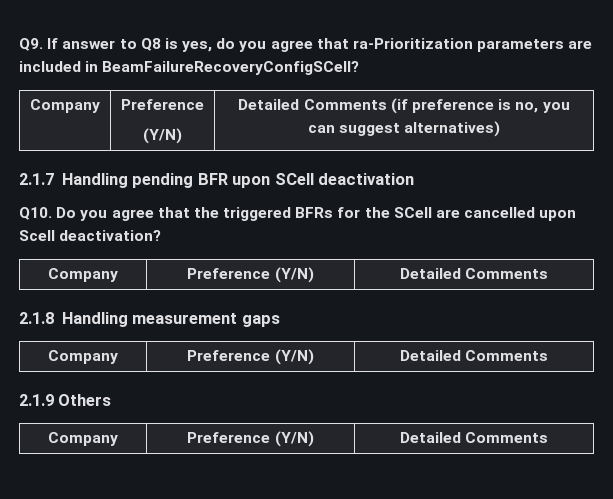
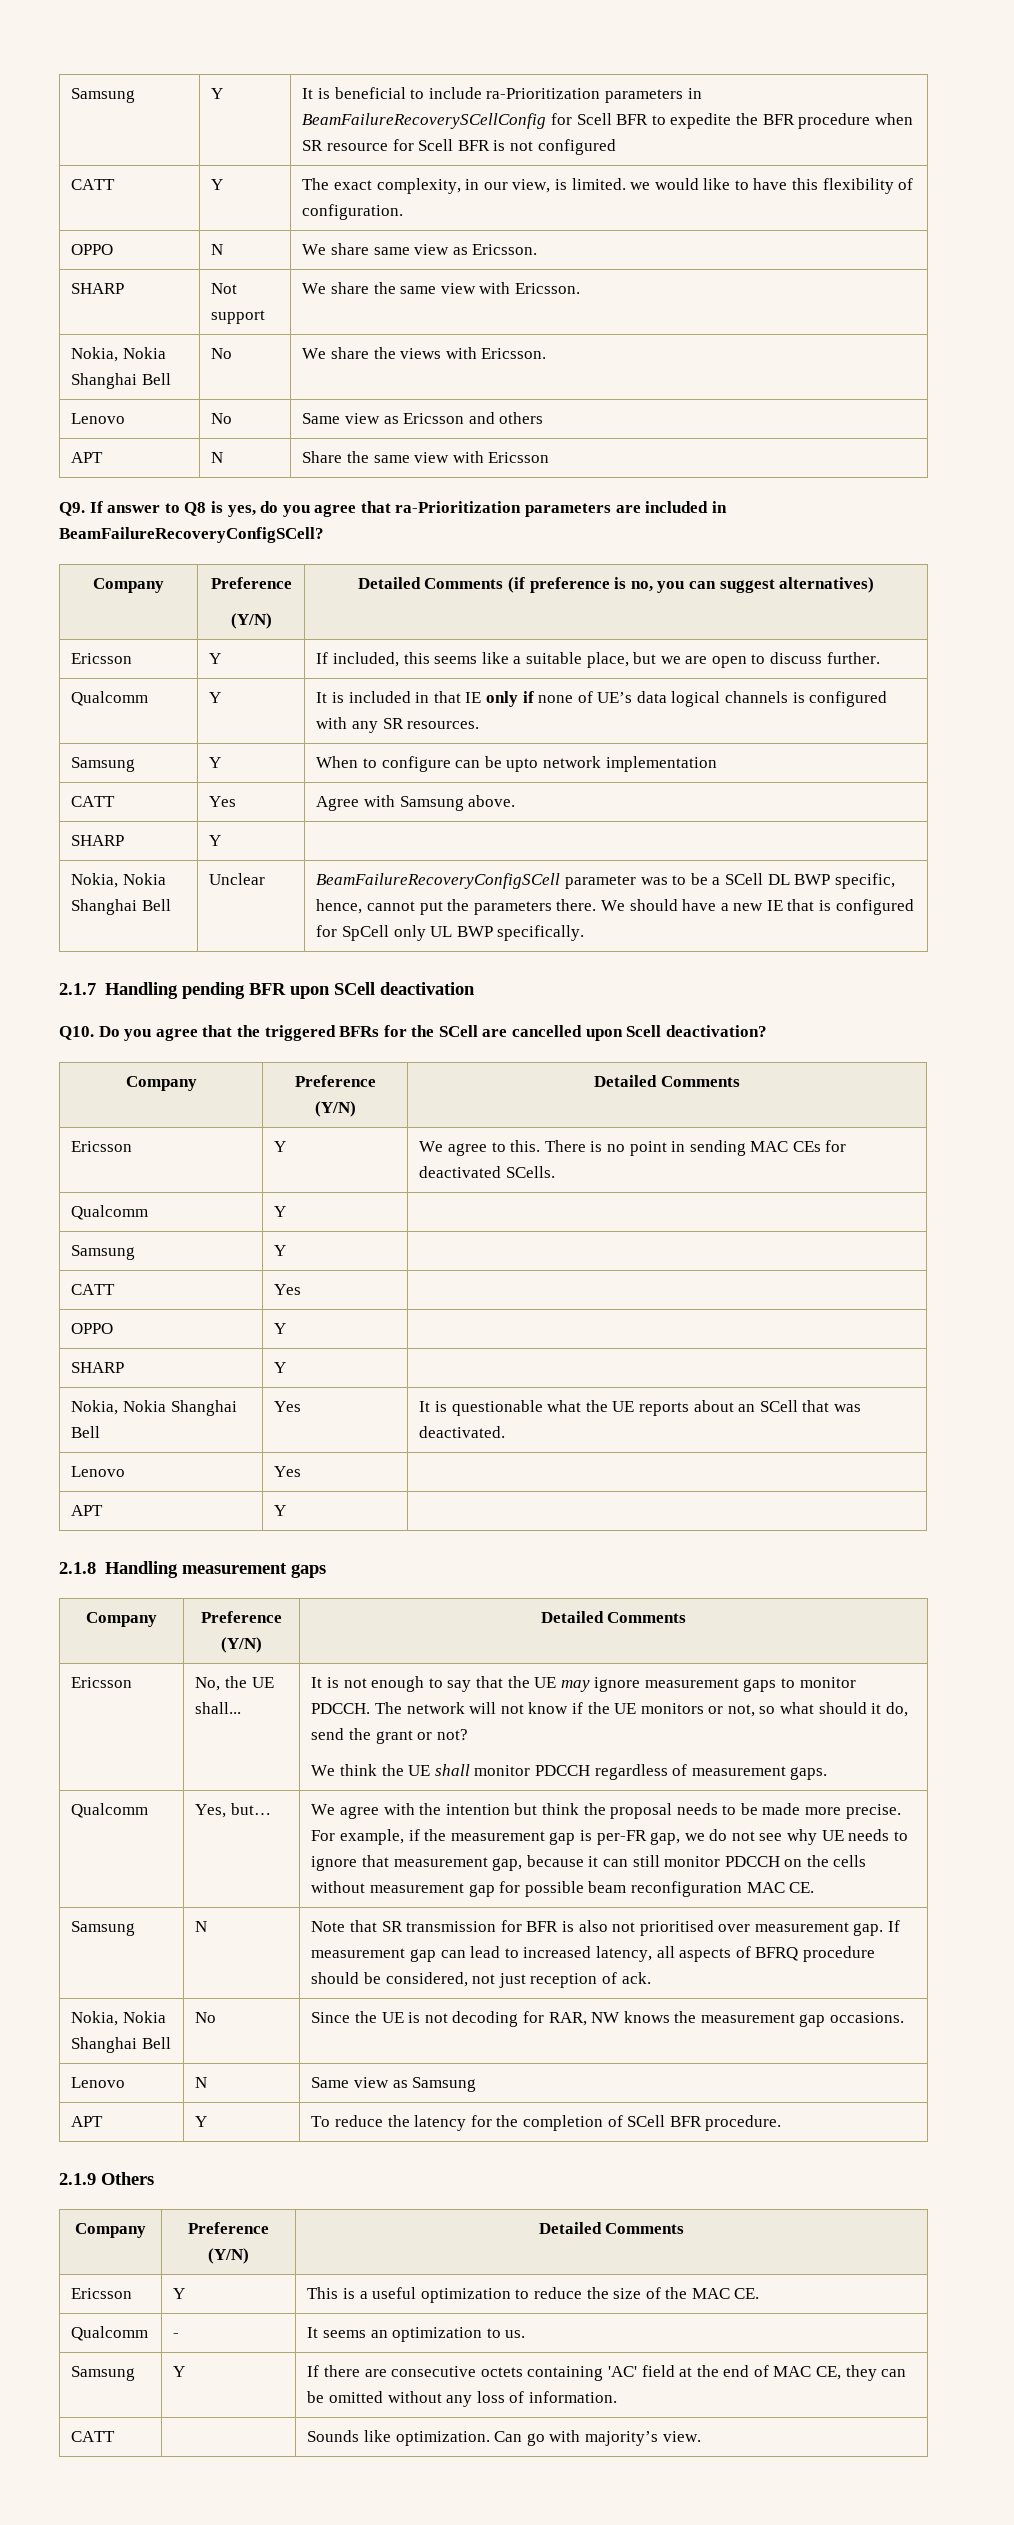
+ Samsung | Y | It is beneficial to include ra-Prioritization parameters in BeamFailureRecoverySCellConfig for Scell BFR to expedite the BFR procedure when SR resource for Scell BFR is not configured
+ CATT | Y | The exact complexity, in our view, is limited. we would like to have this flexibility of configuration.
+ OPPO | N | We share same view as Ericsson.
+ SHARP | Not support | We share the same view with Ericsson.
+ Nokia, Nokia Shanghai Bell | No | We share the views with Ericsson.
+ Lenovo | No | Same view as Ericsson and others
+ APT | N | Share the same view with Ericsson
+ Ericsson | Y | If included, this seems like a suitable place, but we are open to discuss further.
+ Qualcomm | Y | It is included in that IE only if none of UE’s data logical channels is configured with any SR resources.
+ Samsung | Y | When to configure can be upto network implementation
+ CATT | Yes | Agree with Samsung above.
+ SHARP | Y |
+ Nokia, Nokia Shanghai Bell | Unclear | BeamFailureRecoveryConfigSCell parameter was to be a SCell DL BWP specific, hence, cannot put the parameters there. We should have a new IE that is configured for SpCell only UL BWP specifically.
+ Ericsson | Y | We agree to this. There is no point in sending MAC CEs for deactivated SCells.
+ Qualcomm | Y |
+ Samsung | Y |
+ CATT | Yes |
+ OPPO | Y |
+ SHARP | Y |
+ Nokia, Nokia Shanghai Bell | Yes | It is questionable what the UE reports about an SCell that was deactivated.
+ Lenovo | Yes |
+ APT | Y |
+ Ericsson | No, the UE shall... | It is not enough to say that the UE may ignore measurement gaps to monitor PDCCH. The network will not know if the UE monitors or not, so what should it do, send the grant or not?
+ We think the UE shall monitor PDCCH regardless of measurement gaps.
+ Qualcomm | Yes, but… | We agree with the intention but think the proposal needs to be made more precise. For example, if the measurement gap is per-FR gap, we do not see why UE needs to ignore that measurement gap, because it can still monitor PDCCH on the cells without measurement gap for possible beam reconfiguration MAC CE.
+ Samsung | N | Note that SR transmission for BFR is also not prioritised over measurement gap. If measurement gap can lead to increased latency, all aspects of BFRQ procedure should be considered, not just reception of ack.
+ Nokia, Nokia Shanghai Bell | No | Since the UE is not decoding for RAR, NW knows the measurement gap occasions.
+ Lenovo | N | Same view as Samsung
+ APT | Y | To reduce the latency for the completion of SCell BFR procedure.
+ Ericsson | Y | This is a useful optimization to reduce the size of the MAC CE.
+ Qualcomm | - | It seems an optimization to us.
+ Samsung | Y | If there are consecutive octets containing 'AC' field at the end of MAC CE, they can be omitted without any loss of information.
+ CATT | | Sounds like optimization. Can go with majority’s view.

